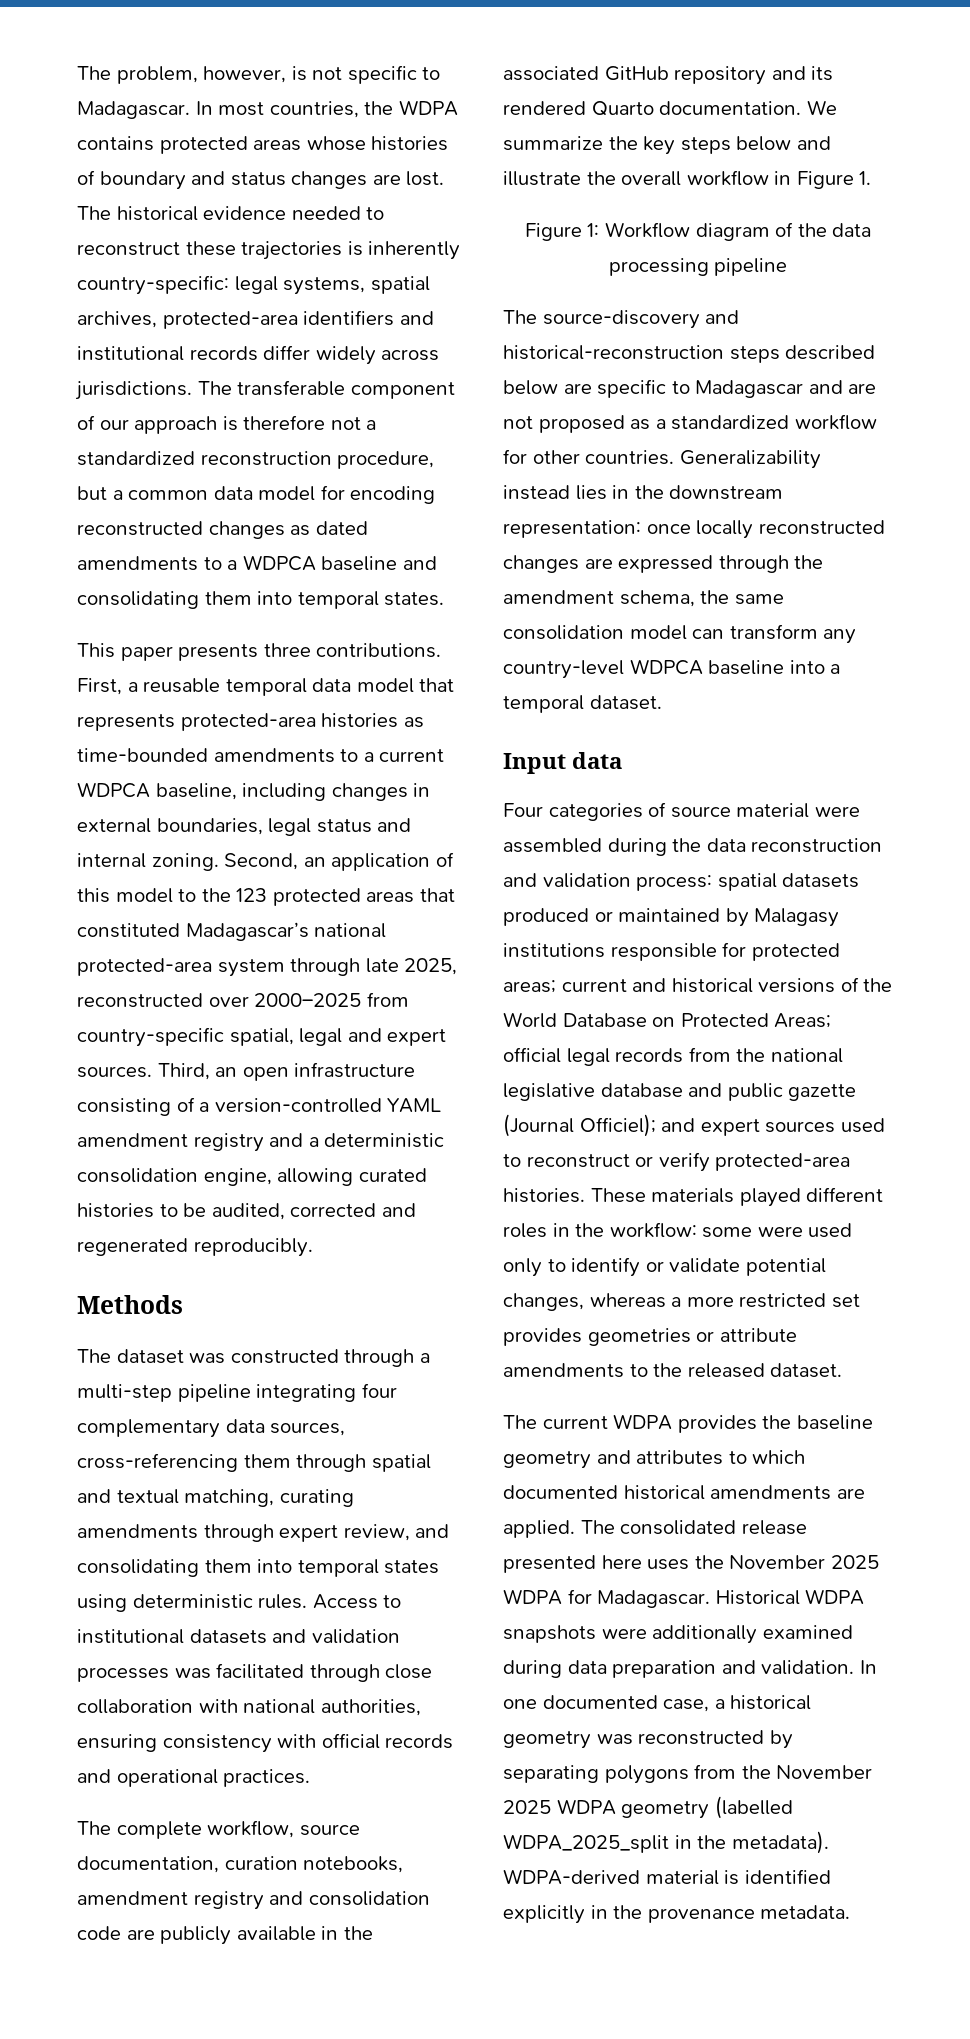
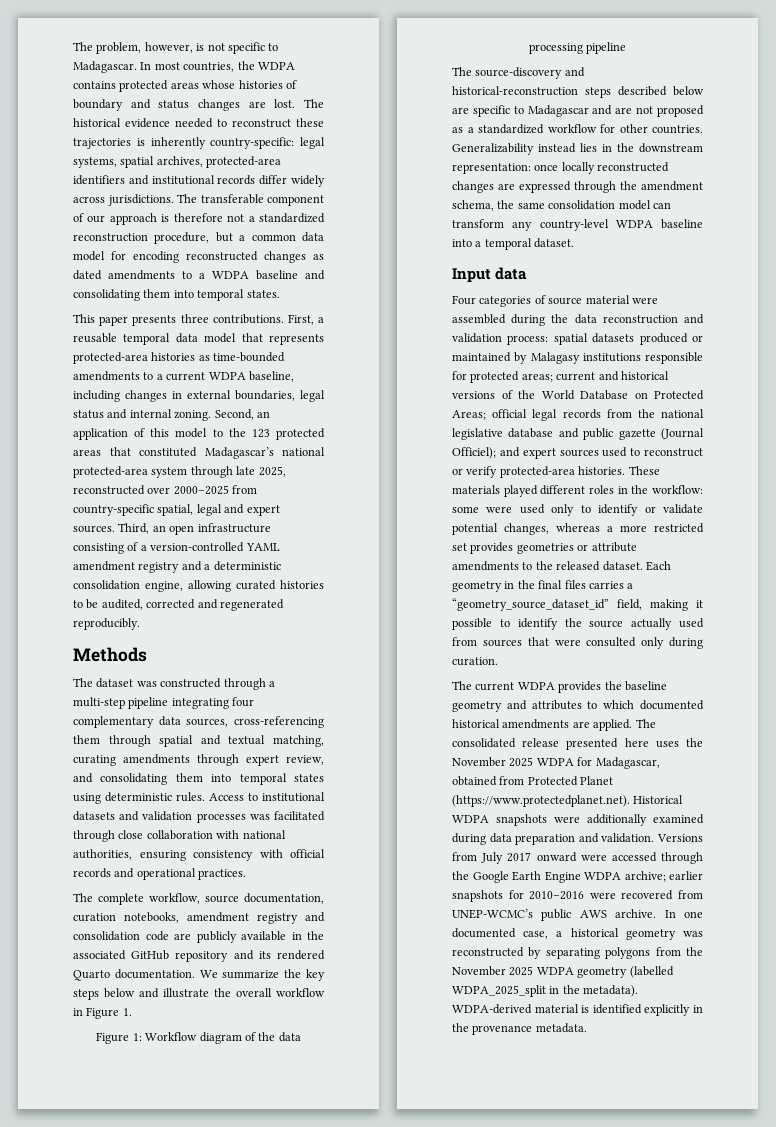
- The transferable component of our approach is therefore not a standardized reconstruction procedure, but a common data model for encoding reconstructed changes as dated amendments to a WDPCA baseline and consolidating them into temporal states.
+ The transferable component of our approach is therefore not a standardized reconstruction procedure, but a common data model for encoding reconstructed changes as dated amendments to a WDPA baseline and consolidating them into temporal states.
- First, a reusable temporal data model that represents protected-area histories as time-bounded amendments to a current WDPCA baseline, including changes in external boundaries, legal status and internal zoning.
+ First, a reusable temporal data model that represents protected-area histories as time-bounded amendments to a current WDPA baseline, including changes in external boundaries, legal status and internal zoning.
- Generalizability instead lies in the downstream representation: once locally reconstructed changes are expressed through the amendment schema, the same consolidation model can transform any country-level WDPCA baseline into a temporal dataset.
+ Generalizability instead lies in the downstream representation: once locally reconstructed changes are expressed through the amendment schema, the same consolidation model can transform any country-level WDPA baseline into a temporal dataset.
+ Each geometry in the final files carries a “geometry_source_dataset_id” field, making it possible to identify the source actually used from sources that were consulted only during curation.
- The consolidated release presented here uses the November 2025 WDPA for Madagascar. Historical WDPA snapshots were additionally examined during data preparation and validation.
+ The consolidated release presented here uses the November 2025 WDPA for Madagascar, obtained from Protected Planet (https://www.protectedplanet.net). Historical WDPA snapshots were additionally examined during data preparation and validation.
+ Versions from July 2017 onward were accessed through the Google Earth Engine WDPA archive; earlier snapshots for 2010–2016 were recovered from UNEP-WCMC’s public AWS archive.

